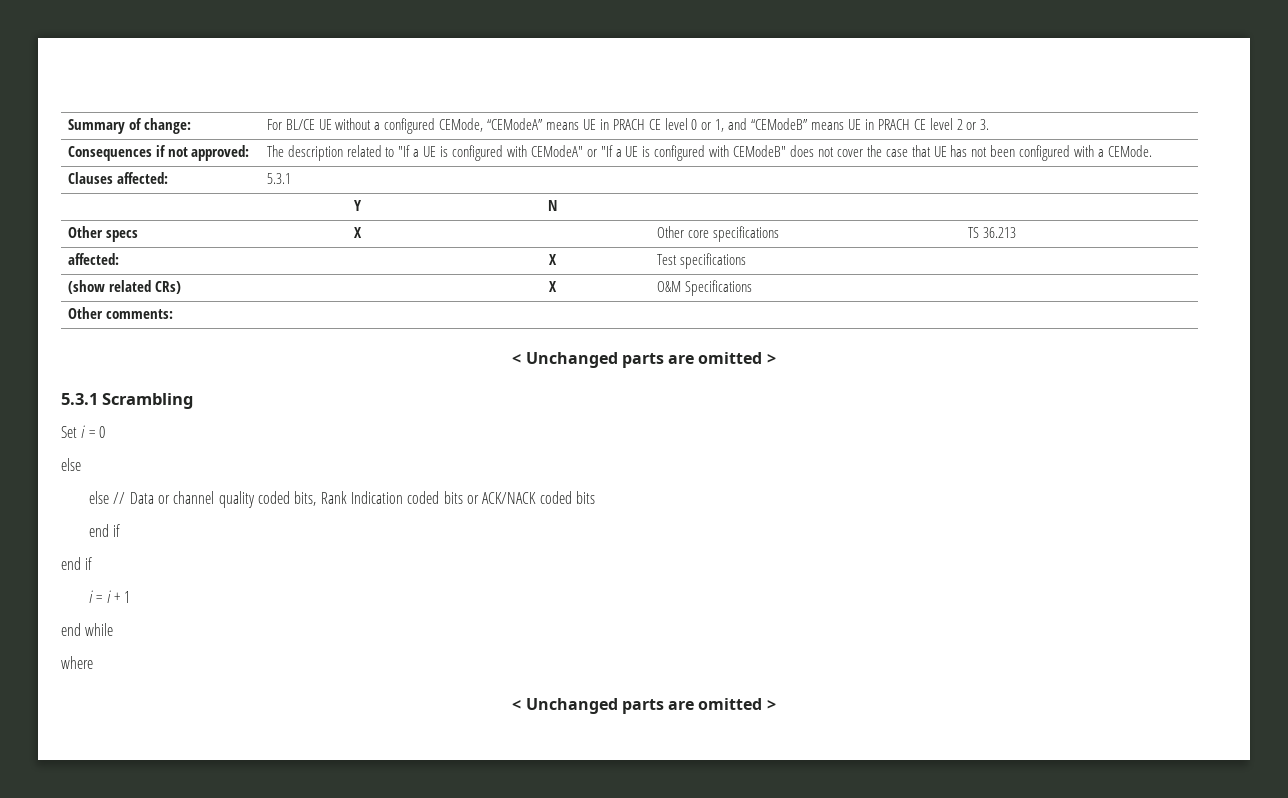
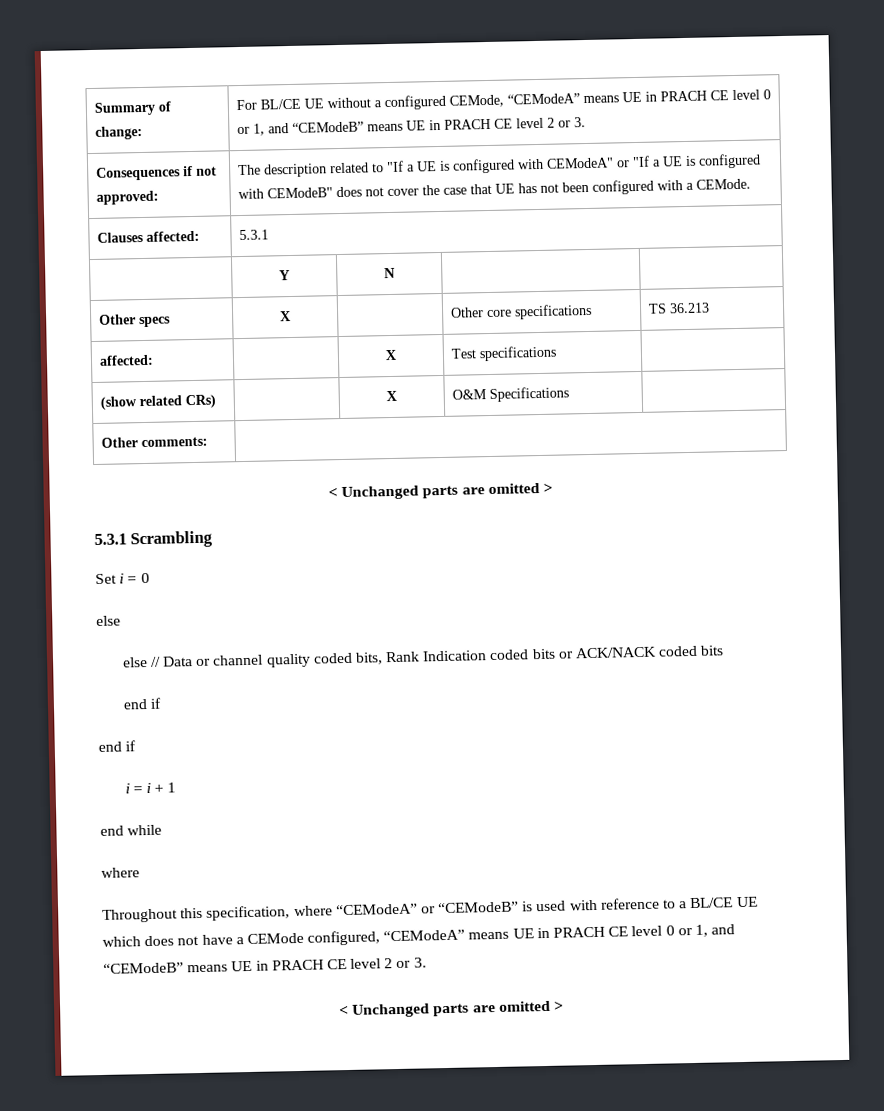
+ Throughout this specification, where “CEModeA” or “CEModeB” is used with reference to a BL/CE UE which does not have a CEMode configured, “CEModeA” means UE in PRACH CE level 0 or 1, and “CEModeB” means UE in PRACH CE level 2 or 3.

